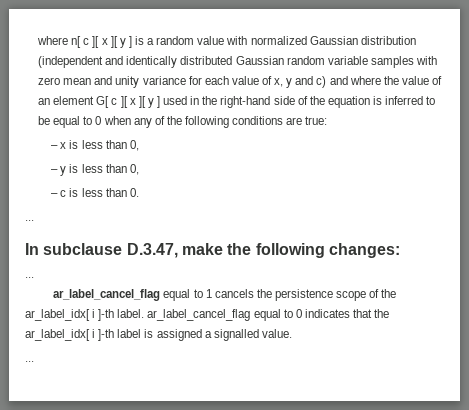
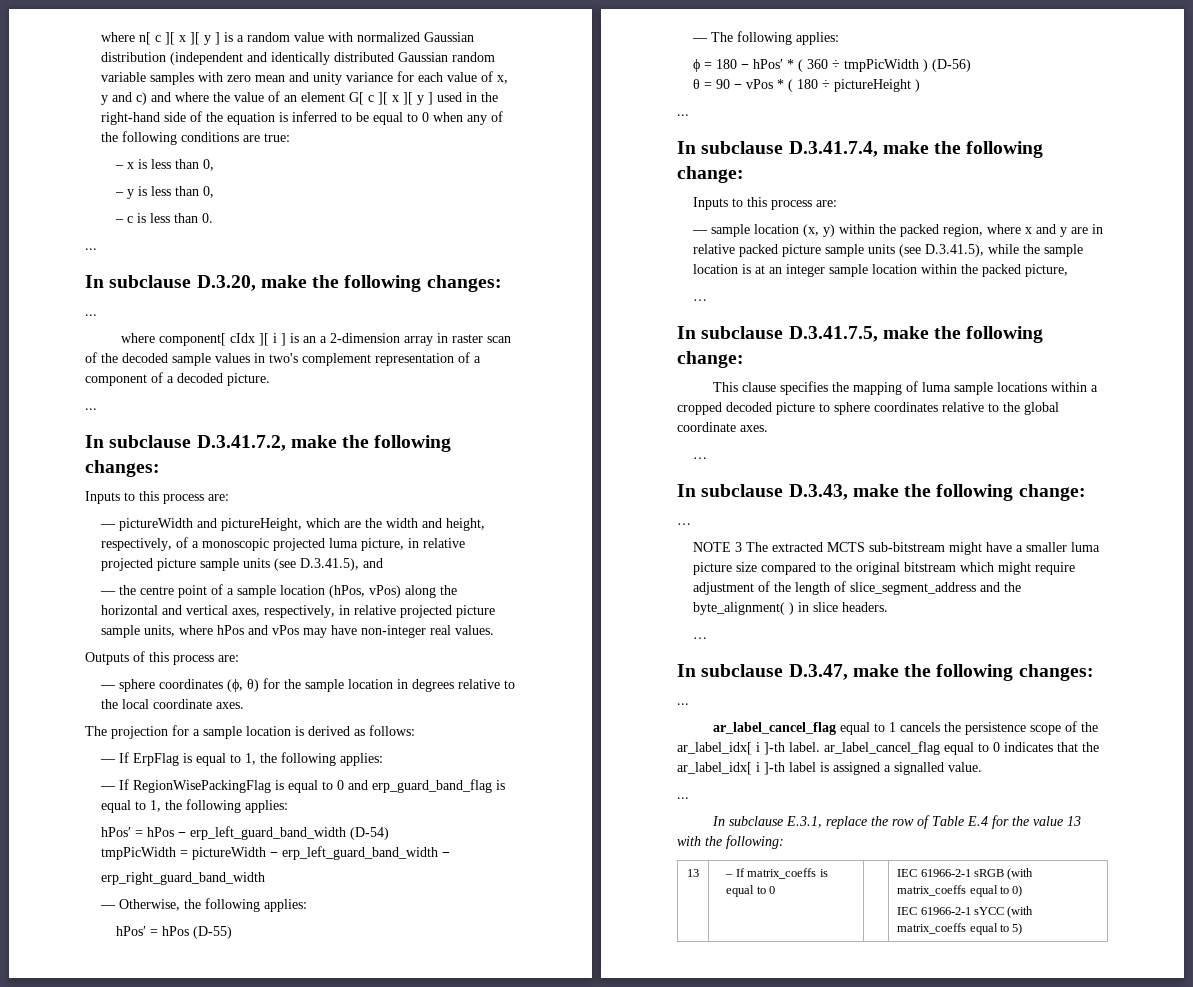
+ In subclause D.3.20, make the following changes:
+ ...
+ where component[ cIdx ][ i ] is an a 2-dimension array in raster scan of the decoded sample values in two's complement representation of a component of a decoded picture.
+ ...
+ In subclause D.3.41.7.2, make the following changes:
+ Inputs to this process are:
+ — pictureWidth and pictureHeight, which are the width and height, respectively, of a monoscopic projected luma picture, in relative projected picture sample units (see D.3.41.5), and
+ — the centre point of a sample location (hPos, vPos) along the horizontal and vertical axes, respectively, in relative projected picture sample units, where hPos and vPos may have non-integer real values.
+ Outputs of this process are:
+ — sphere coordinates (ϕ, θ) for the sample location in degrees relative to the local coordinate axes.
+ The projection for a sample location is derived as follows:
+ — If ErpFlag is equal to 1, the following applies:
+ — If RegionWisePackingFlag is equal to 0 and erp_guard_band_flag is equal to 1, the following applies:
+ hPos′ = hPos − erp_left_guard_band_width (D-54)
+ tmpPicWidth = pictureWidth − erp_left_guard_band_width −
+ erp_right_guard_band_width
+ — Otherwise, the following applies:
+ hPos′ = hPos (D-55)
+ — The following applies:
+ ϕ = 180 − hPos′ * ( 360 ÷ tmpPicWidth ) (D-56)
+ θ = 90 − vPos * ( 180 ÷ pictureHeight )
+ ...
+ In subclause D.3.41.7.4, make the following change:
+ Inputs to this process are:
+ — sample location (x, y) within the packed region, where x and y are in relative packed picture sample units (see D.3.41.5), while the sample location is at an integer sample location within the packed picture,
+ …
+ In subclause D.3.41.7.5, make the following change:
+ This clause specifies the mapping of luma sample locations within a cropped decoded picture to sphere coordinates relative to the global coordinate axes.
+ …
+ In subclause D.3.43, make the following change:
+ …
+ NOTE 3 The extracted MCTS sub-bitstream might have a smaller luma picture size compared to the original bitstream which might require adjustment of the length of slice_segment_address and the byte_alignment( ) in slice headers.
+ …
+ In subclause E.3.1, replace the row of Table E.4 for the value 13 with the following:
+ 13 | – If matrix_coeffs is equal to 0 | | IEC 61966-2-1 sRGB (with matrix_coeffs equal to 0)
+ IEC 61966-2-1 sYCC (with matrix_coeffs equal to 5)

